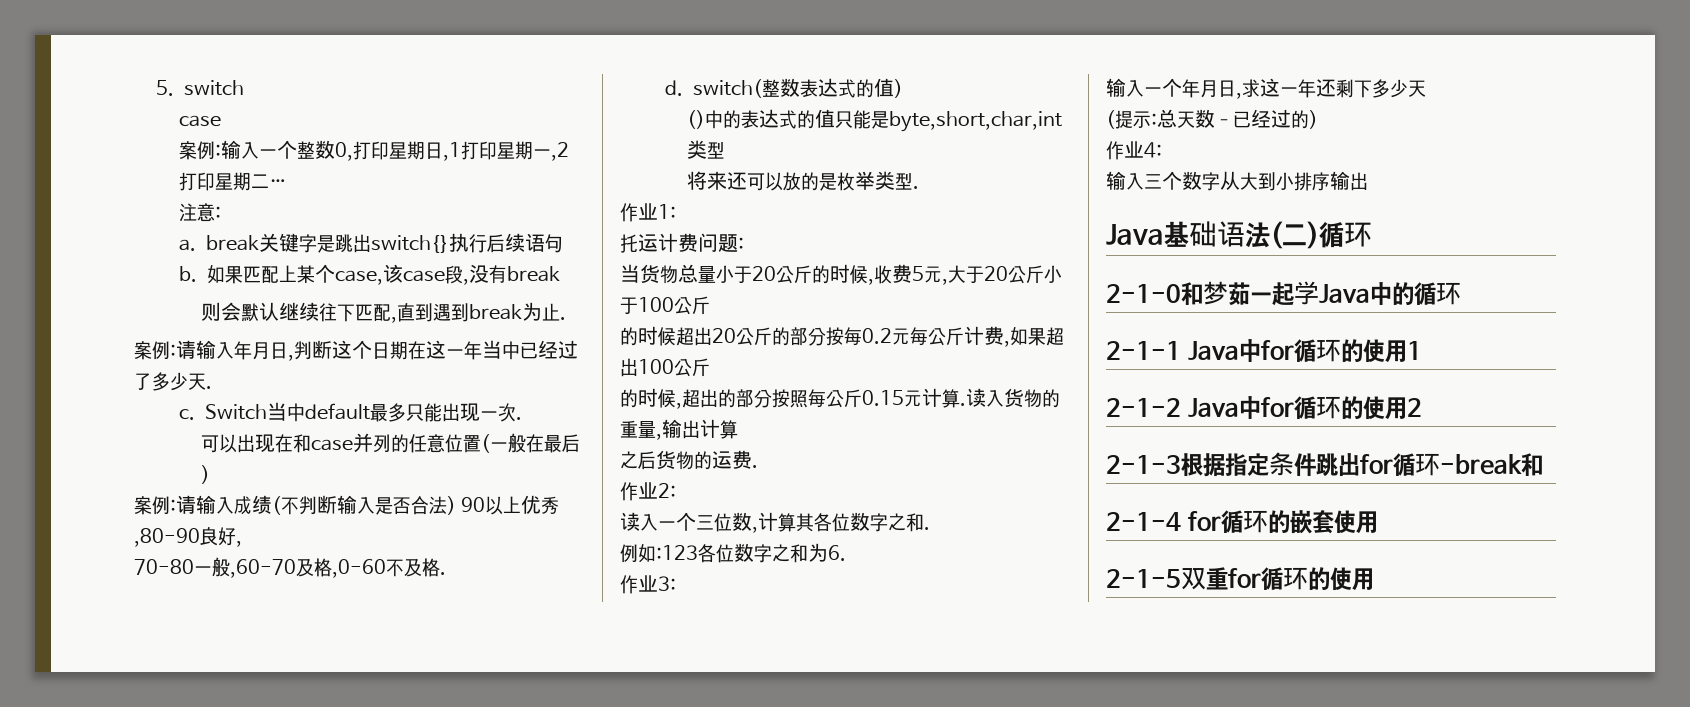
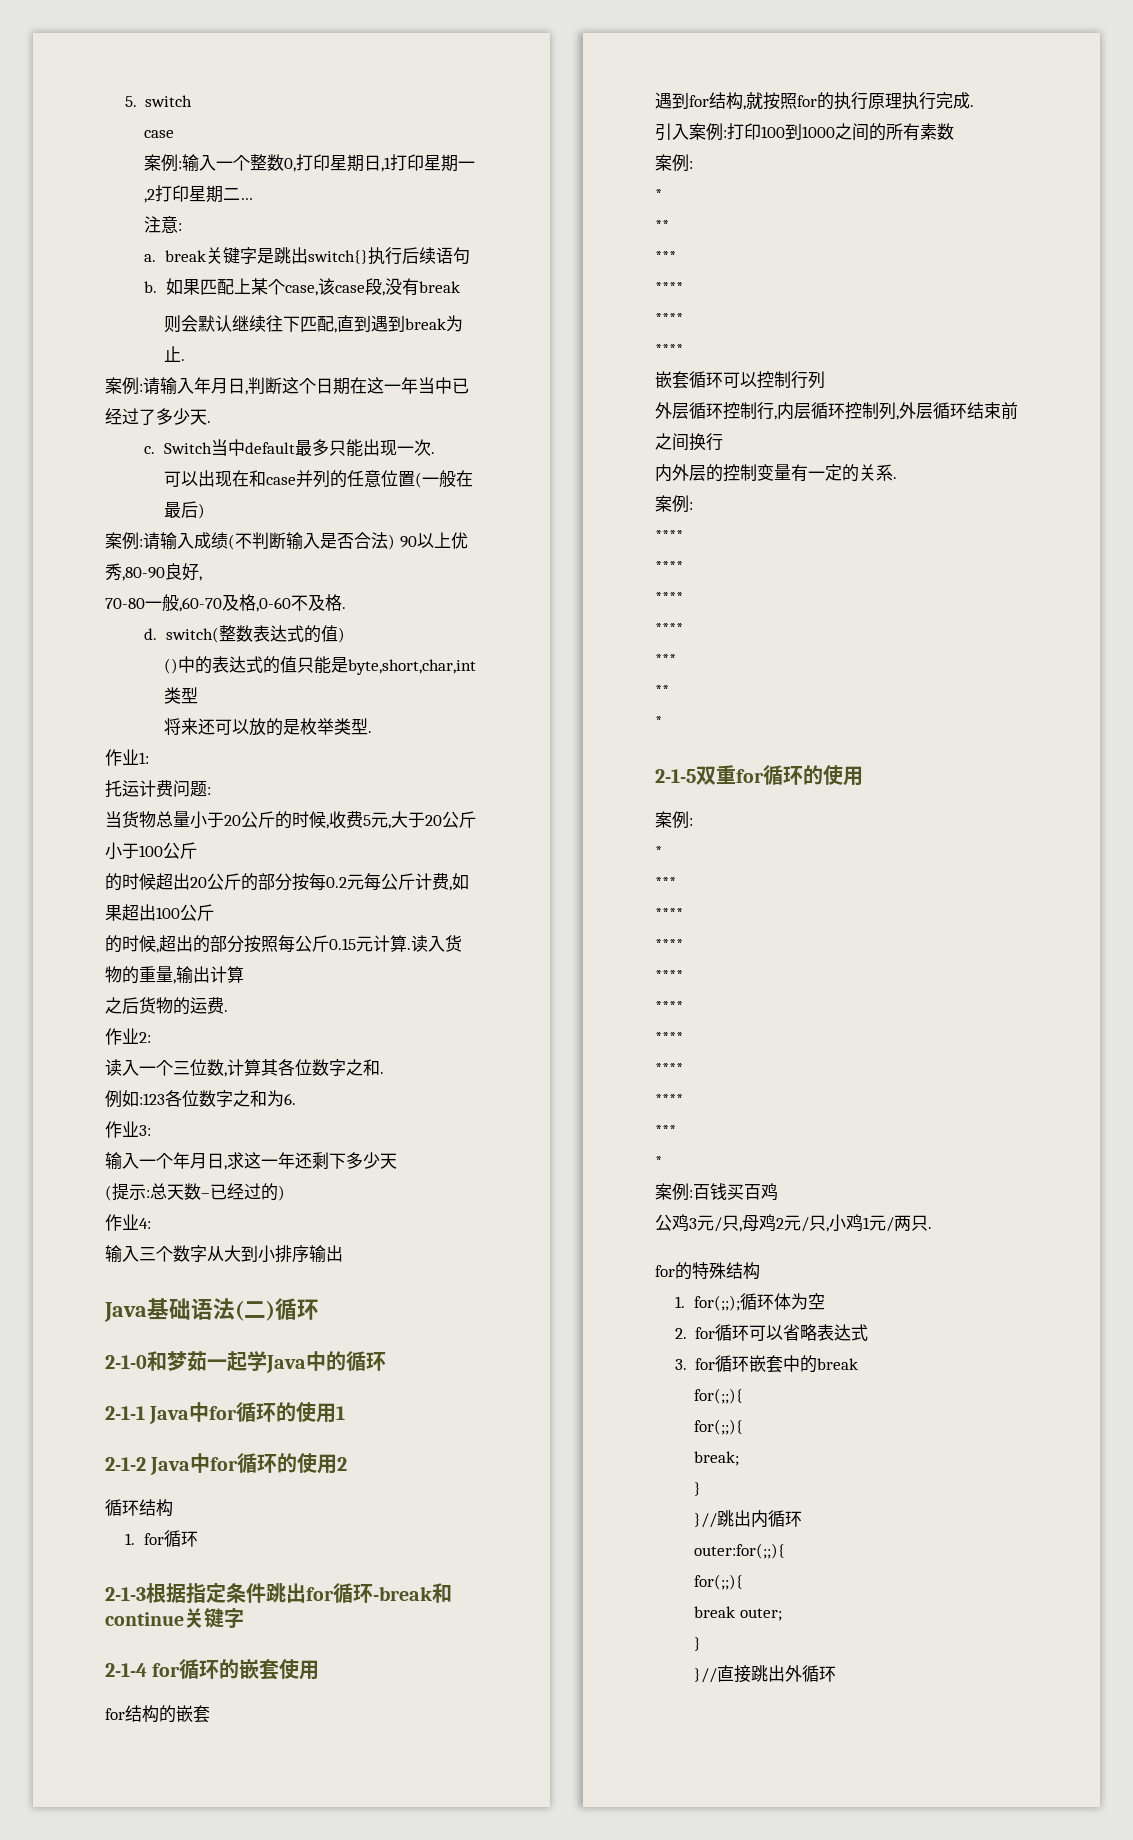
+ 循环结构
+ 1. for循环
- 2-1-3根据指定条件跳出for循环-break和
+ 2-1-3根据指定条件跳出for循环-break和continue关键字
+ for结构的嵌套
+ 遇到for结构,就按照for的执行原理执行完成.
+ 引入案例:打印100到1000之间的所有素数
+ 案例:
+ *
+ **
+ ***
+ ****
+ ****
+ ****
+ 嵌套循环可以控制行列
+ 外层循环控制行,内层循环控制列,外层循环结束前之间换行
+ 内外层的控制变量有一定的关系.
+ 案例:
+ ****
+ ****
+ ****
+ ****
+ ***
+ **
+ *
  2-1-5双重for循环的使用
+ 案例:
+ *
+ ***
+ ****
+ ****
+ ****
+ ****
+ ****
+ ****
+ ****
+ ***
+ *
+ 案例:百钱买百鸡
+ 公鸡3元/只,母鸡2元/只,小鸡1元/两只.
+ for的特殊结构
+ 1. for(;;);循环体为空
+ 2. for循环可以省略表达式
+ 3. for循环嵌套中的break
+ for(;;){
+ for(;;){
+ break;
+ }
+ }//跳出内循环
+ outer:for(;;){
+ for(;;){
+ break outer;
+ }
+ }//直接跳出外循环

